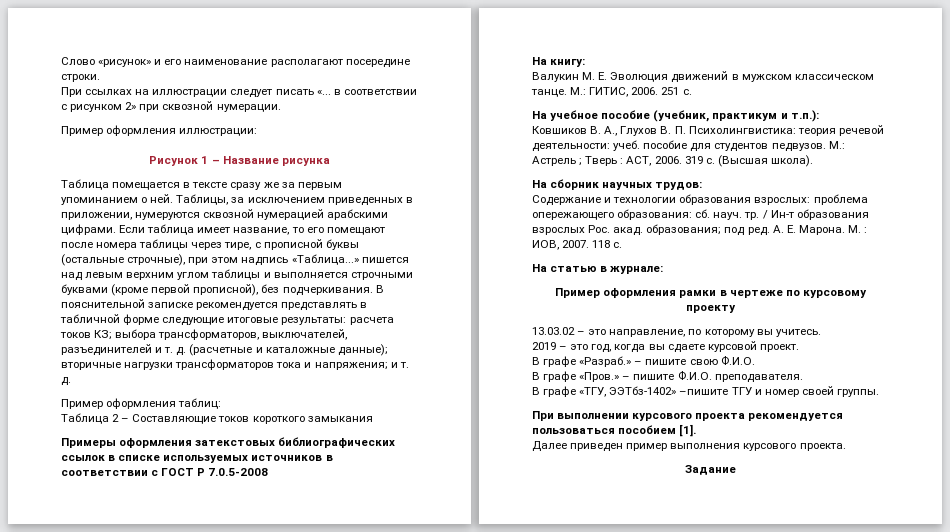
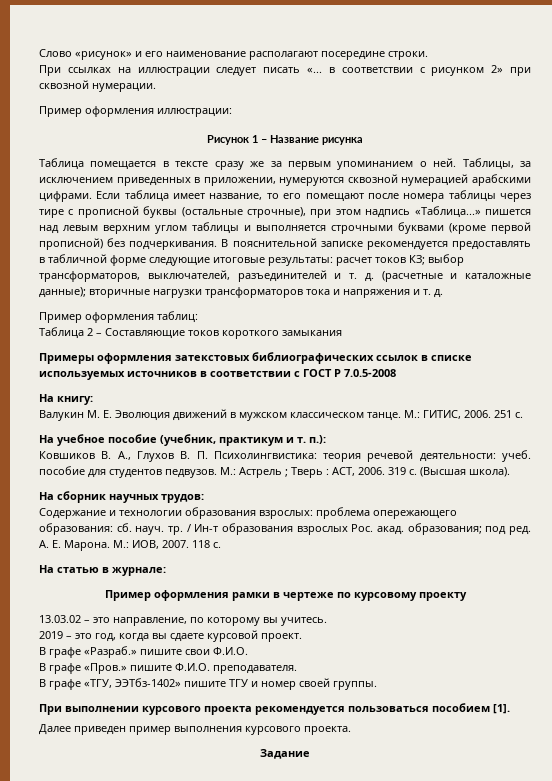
- Если таблица имеет название, то его помещают после номера таблицы через тире, с прописной буквы (остальные строчные), при этом надпись «Таблица...» пишется над левым верхним углом таблицы и выполняется строчными буквами (кроме первой прописной), без подчеркивания.
+ Если таблица имеет название, то его помещают после номера таблицы через тире с прописной буквы (остальные строчные), при этом надпись «Таблица...» пишется над левым верхним углом таблицы и выполняется строчными буквами (кроме первой прописной) без подчеркивания.
- В пояснительной записке рекомендуется представлять в табличной форме следующие итоговые результаты: расчета токов КЗ; выбора трансформаторов, выключателей, разъединителей и т. д.
+ В пояснительной записке рекомендуется предоставлять в табличной форме следующие итоговые результаты: расчет токов КЗ; выбор трансформаторов, выключателей, разъединителей и т. д.
- (расчетные и каталожные данные); вторичные нагрузки трансформаторов тока и напряжения; и т. д.
+ (расчетные и каталожные данные); вторичные нагрузки трансформаторов тока и напряжения и т. д.
- На учебное пособие (учебник, практикум и т.п.):
+ На учебное пособие (учебник, практикум и т. п.):
- М. : ИОВ, 2007.
+ М.: ИОВ, 2007.
- В графе «Разраб.» – пишите свою Ф.И.О.
+ В графе «Разраб.» пишите свои Ф.И.О.
- В графе «Пров.» – пишите Ф.И.О. преподавателя.
+ В графе «Пров.» пишите Ф.И.О. преподавателя.
- В графе «ТГУ, ЭЭТбз-1402» –пишите ТГУ и номер своей группы.
+ В графе «ТГУ, ЭЭТбз-1402» пишите ТГУ и номер своей группы.

